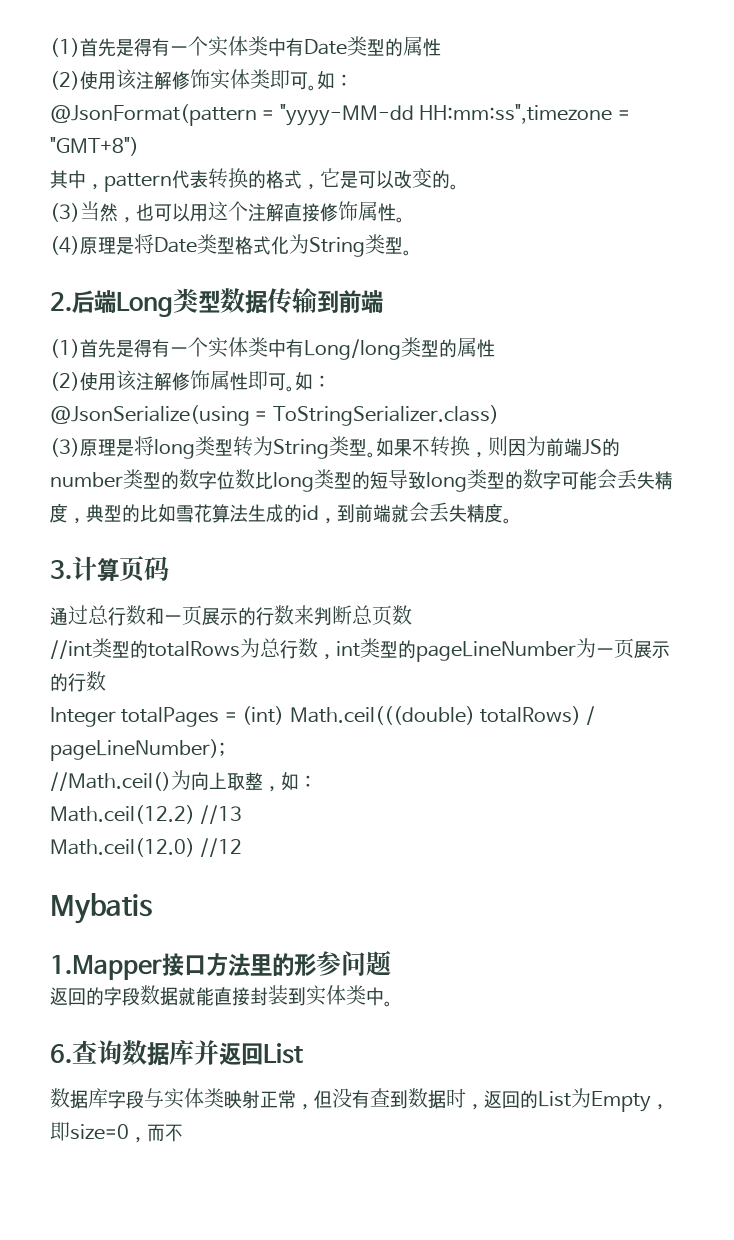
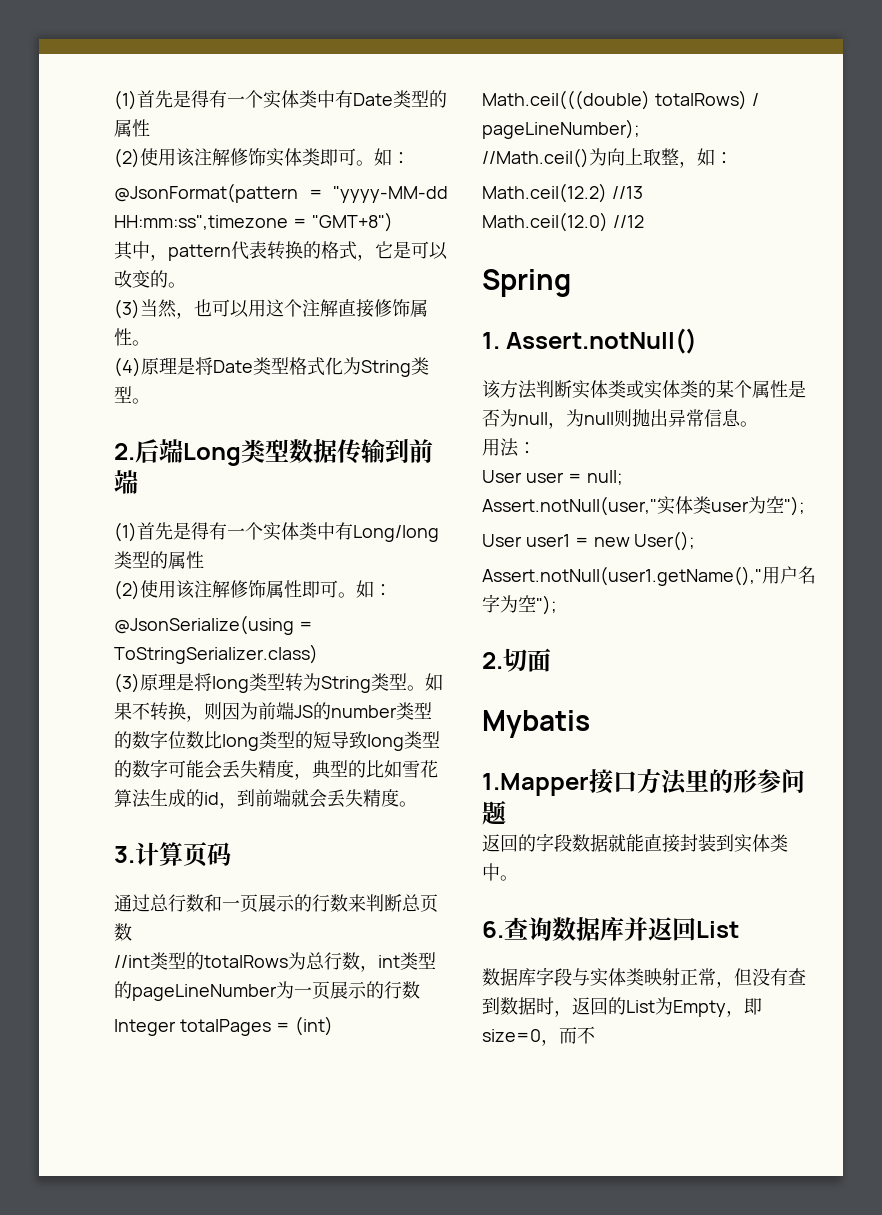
+ Spring
+ 1. Assert.notNull()
+ 该方法判断实体类或实体类的某个属性是否为null，为null则抛出异常信息。
+ 用法：
+ User user = null;
+ Assert.notNull(user,"实体类user为空");
+ User user1 = new User();
+ Assert.notNull(user1.getName(),"用户名字为空");
+ 2.切面

